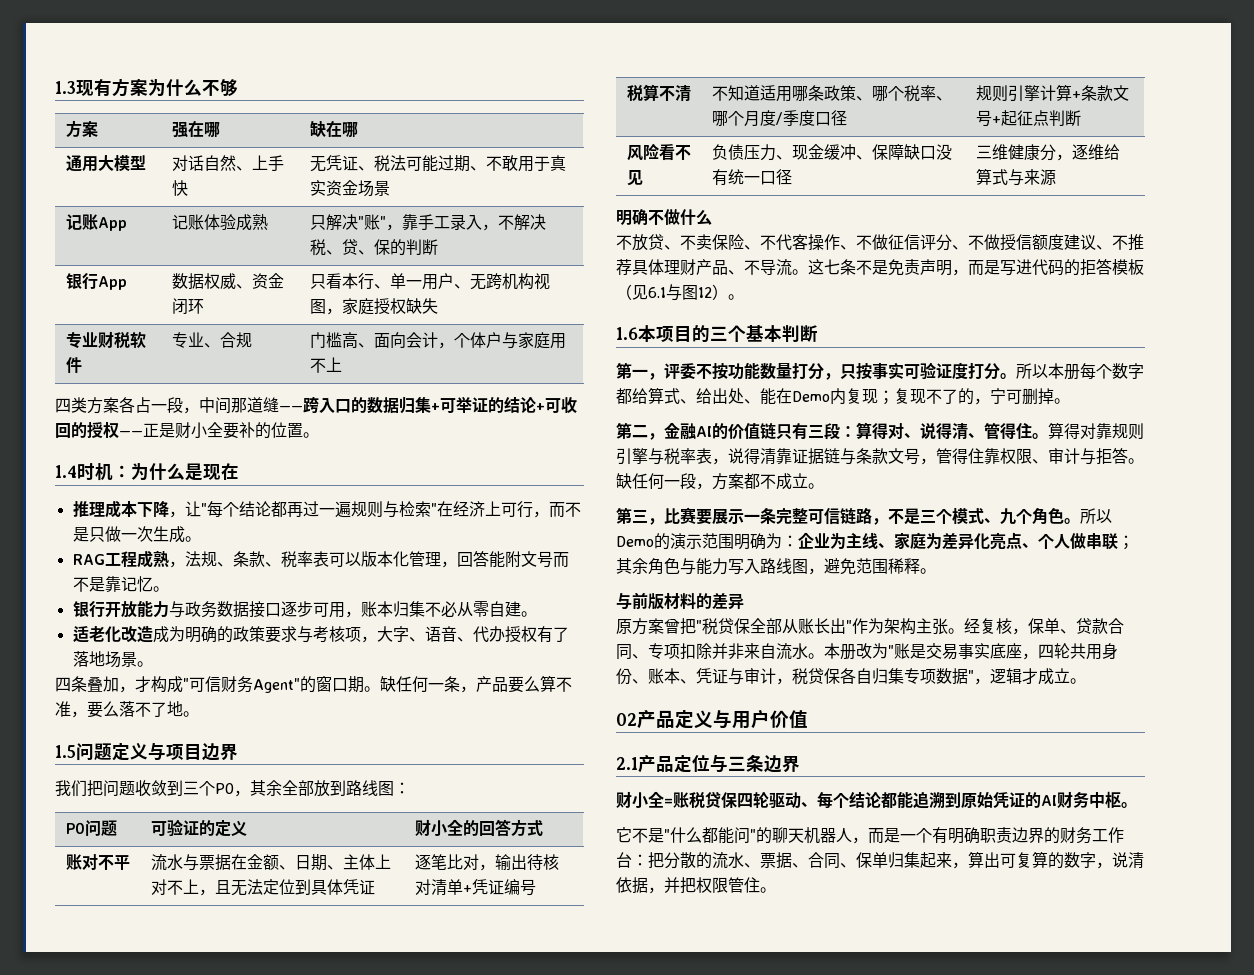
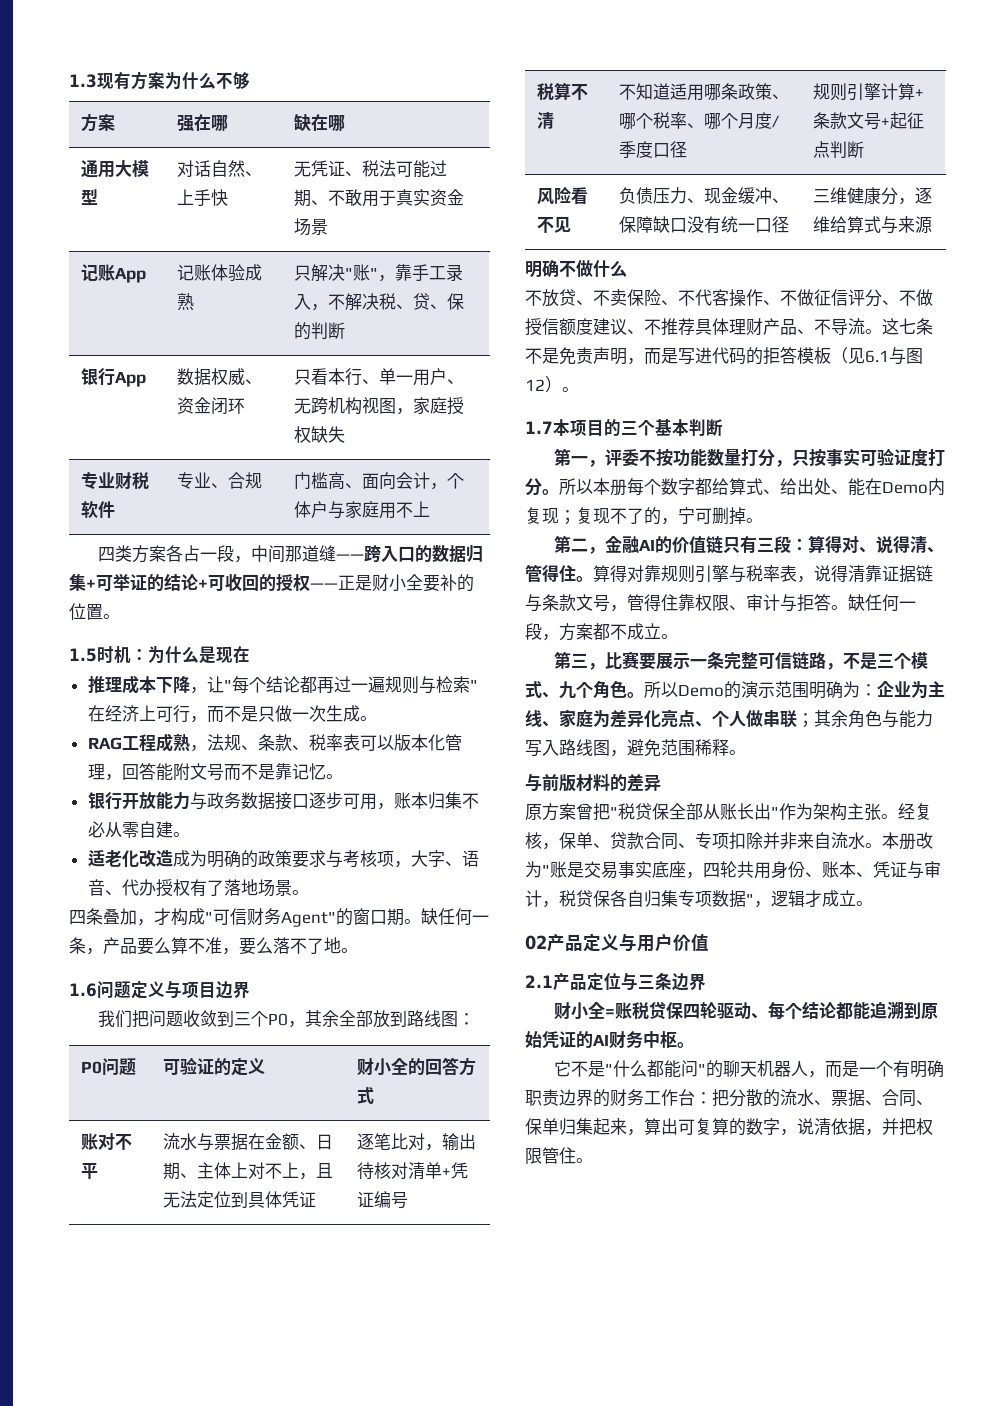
- 1.4时机：为什么是现在
+ 1.5时机：为什么是现在
- 1.5问题定义与项目边界
+ 1.6问题定义与项目边界
- 1.6本项目的三个基本判断
+ 1.7本项目的三个基本判断

